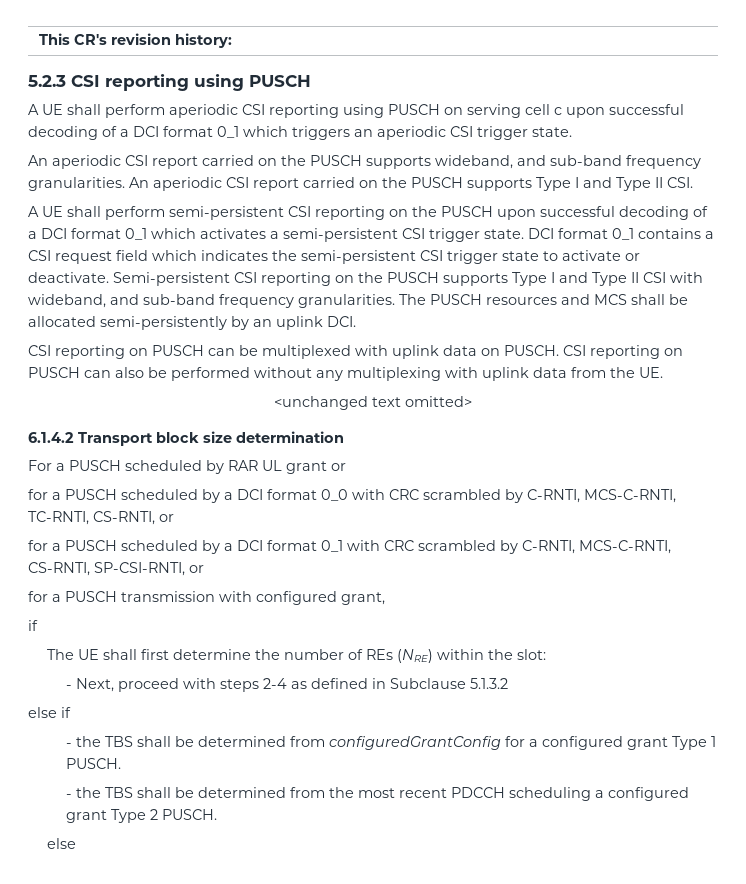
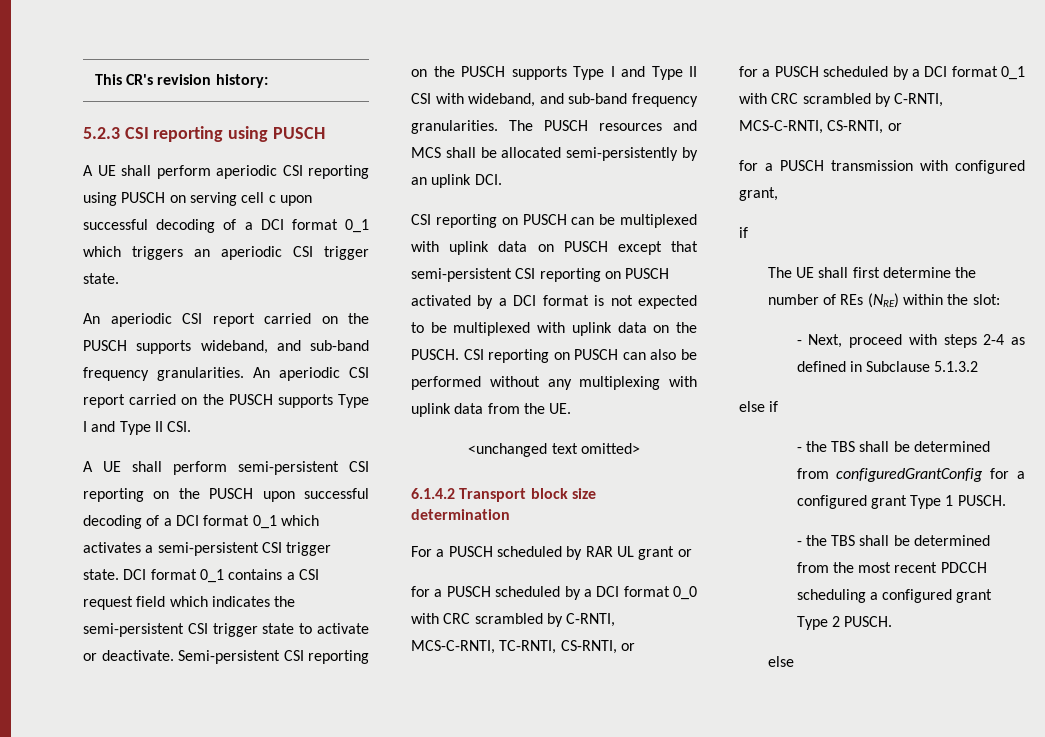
- CSI reporting on PUSCH can be multiplexed with uplink data on PUSCH.
+ CSI reporting on PUSCH can be multiplexed with uplink data on PUSCH except that semi-persistent CSI reporting on PUSCH activated by a DCI format is not expected to be multiplexed with uplink data on the PUSCH.
- for a PUSCH scheduled by a DCI format 0_1 with CRC scrambled by C-RNTI, MCS-C-RNTI, CS-RNTI, SP-CSI-RNTI, or
+ for a PUSCH scheduled by a DCI format 0_1 with CRC scrambled by C-RNTI, MCS-C-RNTI, CS-RNTI, or

